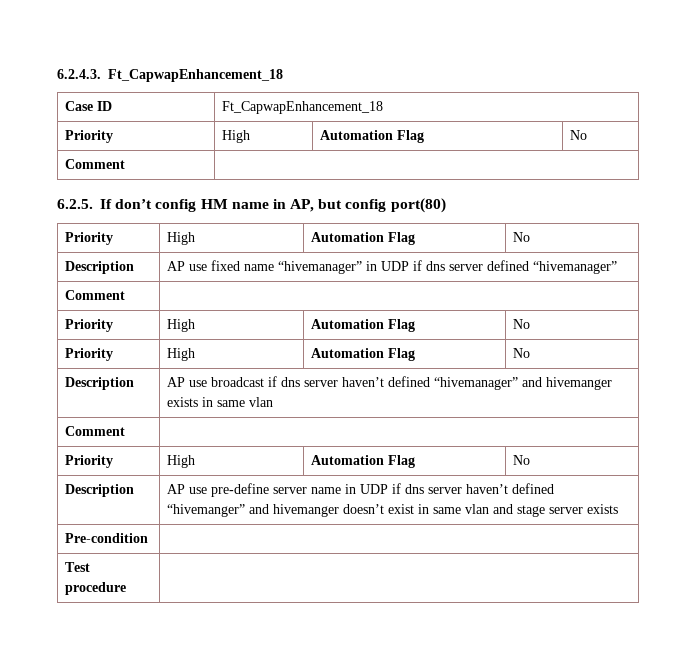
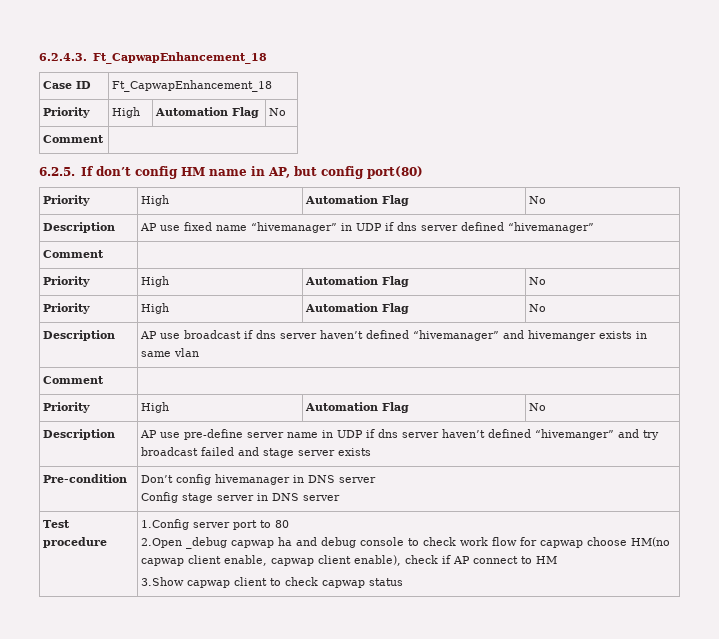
- Description | AP use pre-define server name in UDP if dns server haven’t defined “hivemanger” and hivemanger doesn’t exist in same vlan and stage server exists
+ Description | AP use pre-define server name in UDP if dns server haven’t defined “hivemanger” and try broadcast failed and stage server exists
- Pre-condition |
- Test procedure |
+ Pre-condition | Don’t config hivemanager in DNS server
+ Config stage server in DNS server
+ Test procedure | 1.Config server port to 80
+ 2.Open _debug capwap ha and debug console to check work flow for capwap choose HM(no capwap client enable, capwap client enable), check if AP connect to HM
+ 3.Show capwap client to check capwap status

